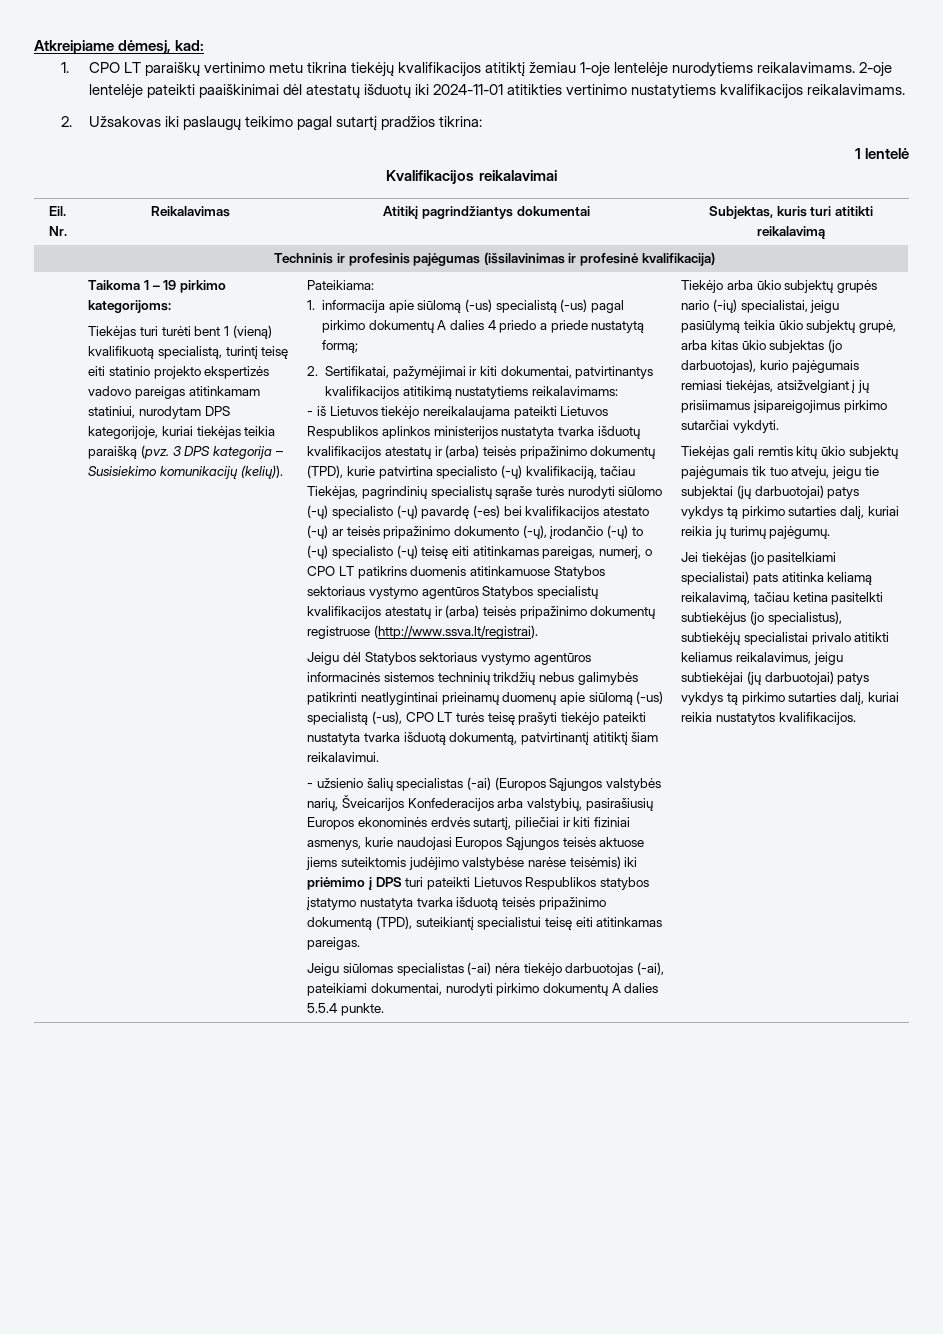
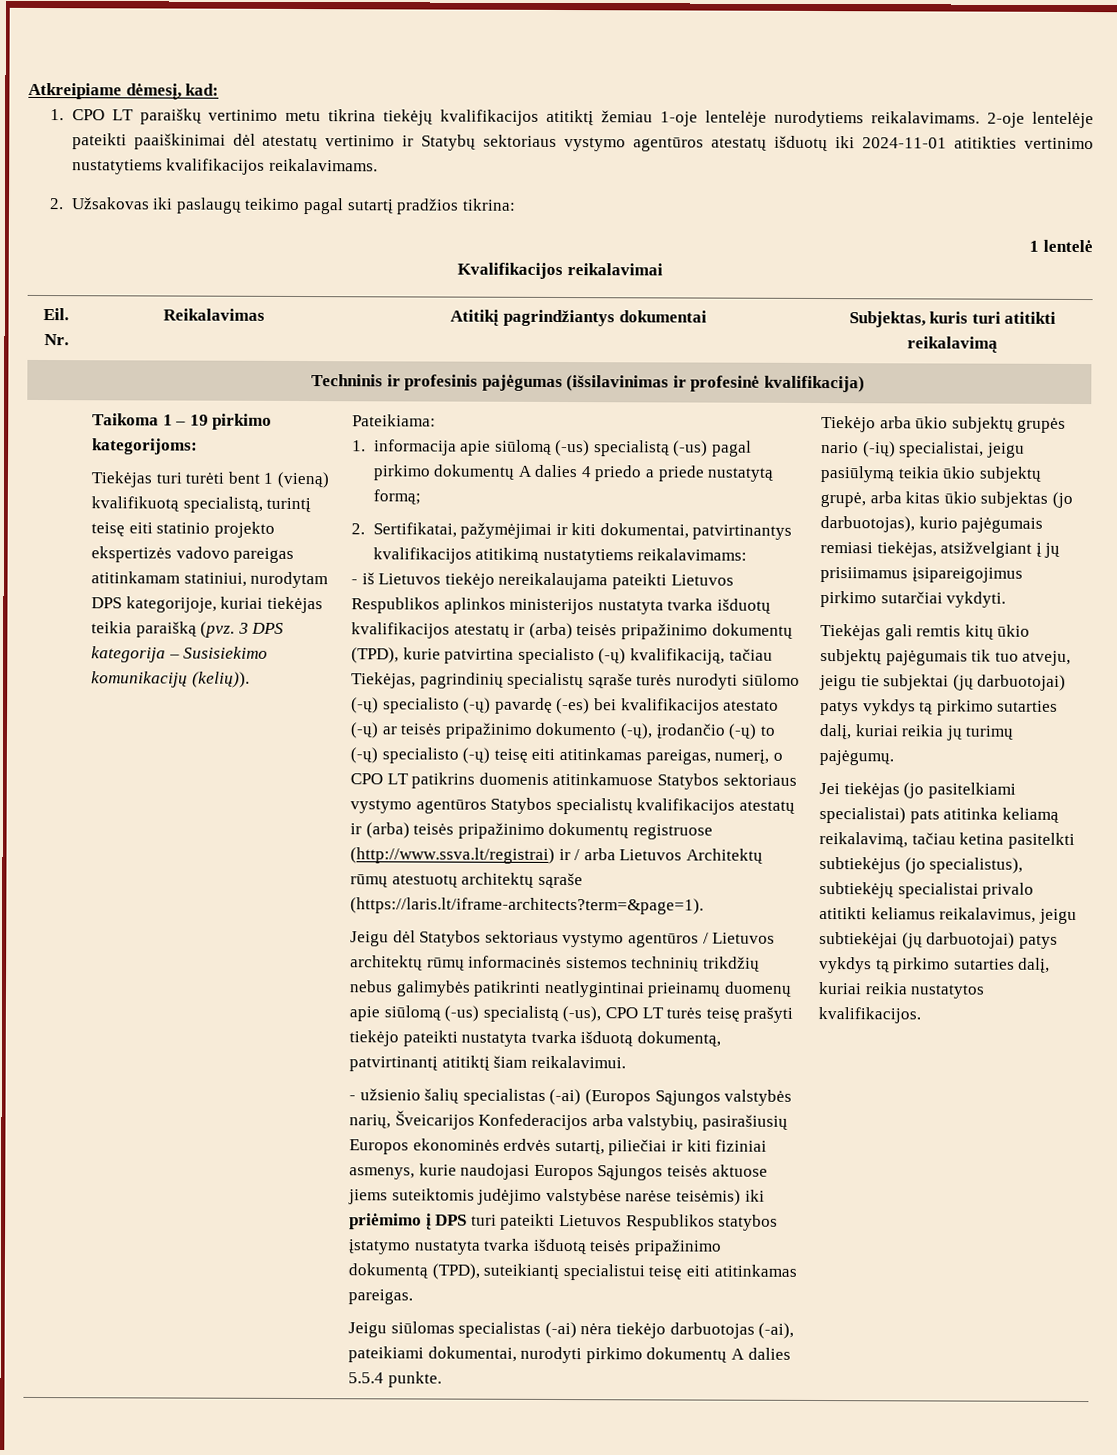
- 2-oje lentelėje pateikti paaiškinimai dėl atestatų išduotų iki 2024-11-01 atitikties vertinimo nustatytiems kvalifikacijos reikalavimams.
+ 2-oje lentelėje pateikti paaiškinimai dėl atestatų vertinimo ir Statybų sektoriaus vystymo agentūros atestatų išduotų iki 2024-11-01 atitikties vertinimo nustatytiems kvalifikacijos reikalavimams.
- - iš Lietuvos tiekėjo nereikalaujama pateikti Lietuvos Respublikos aplinkos ministerijos nustatyta tvarka išduotų kvalifikacijos atestatų ir (arba) teisės pripažinimo dokumentų (TPD), kurie patvirtina specialisto (-ų) kvalifikaciją, tačiau Tiekėjas, pagrindinių specialistų sąraše turės nurodyti siūlomo (-ų) specialisto (-ų) pavardę (-es) bei kvalifikacijos atestato (-ų) ar teisės pripažinimo dokumento (-ų), įrodančio (-ų) to (-ų) specialisto (-ų) teisę eiti atitinkamas pareigas, numerį, o CPO LT patikrins duomenis atitinkamuose Statybos sektoriaus vystymo agentūros Statybos specialistų kvalifikacijos atestatų ir (arba) teisės pripažinimo dokumentų registruose (http://www.ssva.lt/registrai).
+ - iš Lietuvos tiekėjo nereikalaujama pateikti Lietuvos Respublikos aplinkos ministerijos nustatyta tvarka išduotų kvalifikacijos atestatų ir (arba) teisės pripažinimo dokumentų (TPD), kurie patvirtina specialisto (-ų) kvalifikaciją, tačiau Tiekėjas, pagrindinių specialistų sąraše turės nurodyti siūlomo (-ų) specialisto (-ų) pavardę (-es) bei kvalifikacijos atestato (-ų) ar teisės pripažinimo dokumento (-ų), įrodančio (-ų) to (-ų) specialisto (-ų) teisę eiti atitinkamas pareigas, numerį, o CPO LT patikrins duomenis atitinkamuose Statybos sektoriaus vystymo agentūros Statybos specialistų kvalifikacijos atestatų ir (arba) teisės pripažinimo dokumentų registruose (http://www.ssva.lt/registrai) ir / arba Lietuvos Architektų rūmų atestuotų architektų sąraše (https://laris.lt/iframe-architects?term=&page=1).
- Jeigu dėl Statybos sektoriaus vystymo agentūros informacinės sistemos techninių trikdžių nebus galimybės patikrinti neatlygintinai prieinamų duomenų apie siūlomą (-us) specialistą (-us), CPO LT turės teisę prašyti tiekėjo pateikti nustatyta tvarka išduotą dokumentą, patvirtinantį atitiktį šiam reikalavimui.
+ Jeigu dėl Statybos sektoriaus vystymo agentūros / Lietuvos architektų rūmų informacinės sistemos techninių trikdžių nebus galimybės patikrinti neatlygintinai prieinamų duomenų apie siūlomą (-us) specialistą (-us), CPO LT turės teisę prašyti tiekėjo pateikti nustatyta tvarka išduotą dokumentą, patvirtinantį atitiktį šiam reikalavimui.

